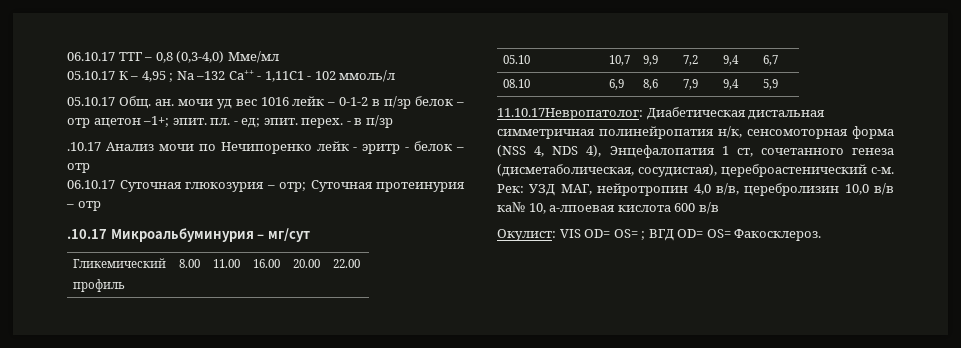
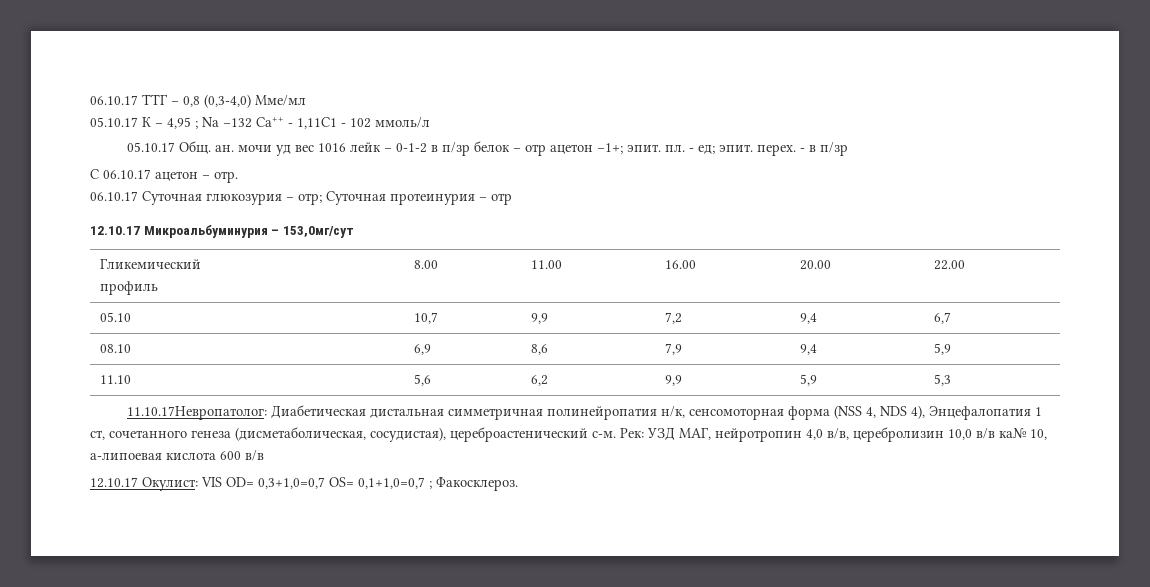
- .10.17 Анализ мочи по Нечипоренко лейк - эритр - белок – отр
+ С 06.10.17 ацетон – отр.
- .10.17 Микроальбуминурия – мг/сут
+ 12.10.17 Микроальбуминурия – 153,0мг/сут
+ 11.10 | 5,6 | 6,2 | 9,9 | 5,9 | 5,3
- Рек: УЗД МАГ, нейротропин 4,0 в/в, церебролизин 10,0 в/в ка№ 10, а-лпоевая кислота 600 в/в
+ Рек: УЗД МАГ, нейротропин 4,0 в/в, церебролизин 10,0 в/в ка№ 10, а-липоевая кислота 600 в/в
- Окулист: VIS OD= OS= ; ВГД OD= OS= Факосклероз.
+ 12.10.17 Окулист: VIS OD= 0,3+1,0=0,7 OS= 0,1+1,0=0,7 ; Факосклероз.

